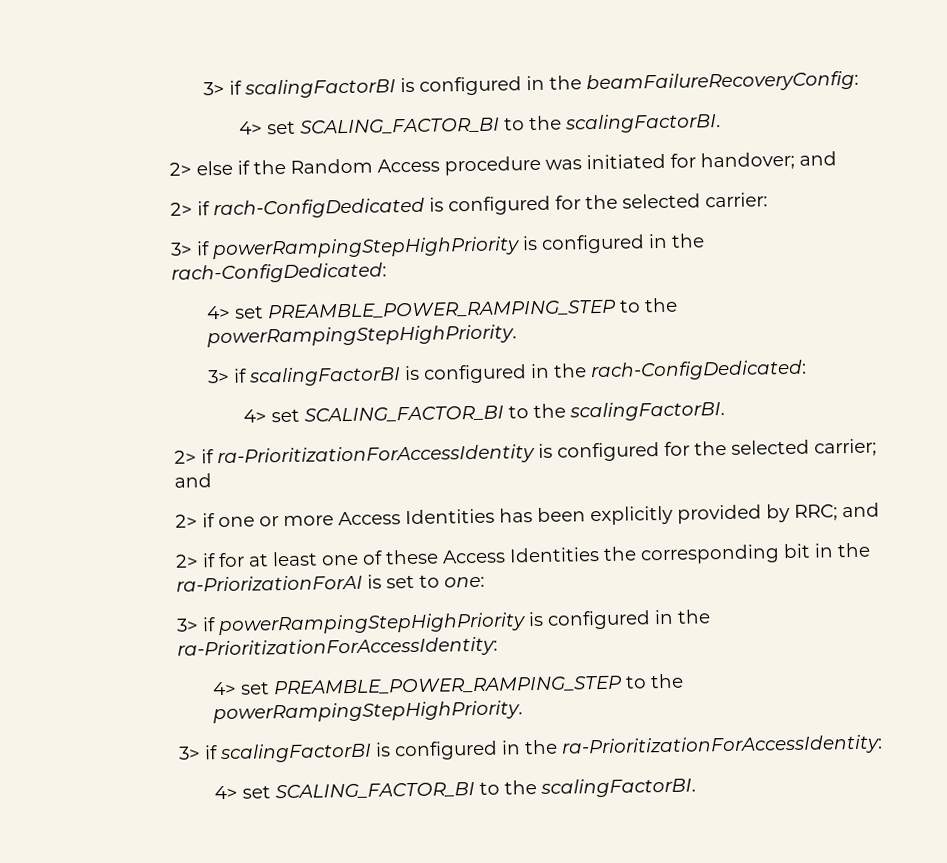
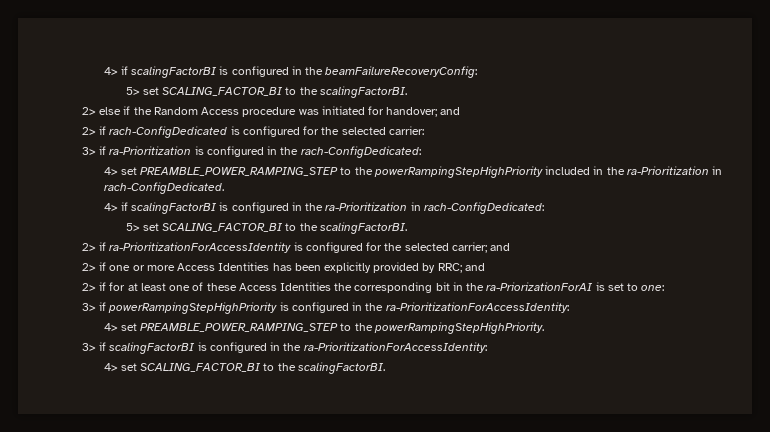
- 3> if scalingFactorBI is configured in the beamFailureRecoveryConfig:
- 4> set SCALING_FACTOR_BI to the scalingFactorBI.
+ 4> if scalingFactorBI is configured in the beamFailureRecoveryConfig:
+ 5> set SCALING_FACTOR_BI to the scalingFactorBI.
- 3> if powerRampingStepHighPriority is configured in the rach-ConfigDedicated:
- 4> set PREAMBLE_POWER_RAMPING_STEP to the powerRampingStepHighPriority.
- 3> if scalingFactorBI is configured in the rach-ConfigDedicated:
- 4> set SCALING_FACTOR_BI to the scalingFactorBI.
+ 3> if ra-Prioritization is configured in the rach-ConfigDedicated:
+ 4> set PREAMBLE_POWER_RAMPING_STEP to the powerRampingStepHighPriority included in the ra-Prioritization in rach-ConfigDedicated.
+ 4> if scalingFactorBI is configured in the ra-Prioritization in rach-ConfigDedicated:
+ 5> set SCALING_FACTOR_BI to the scalingFactorBI.

